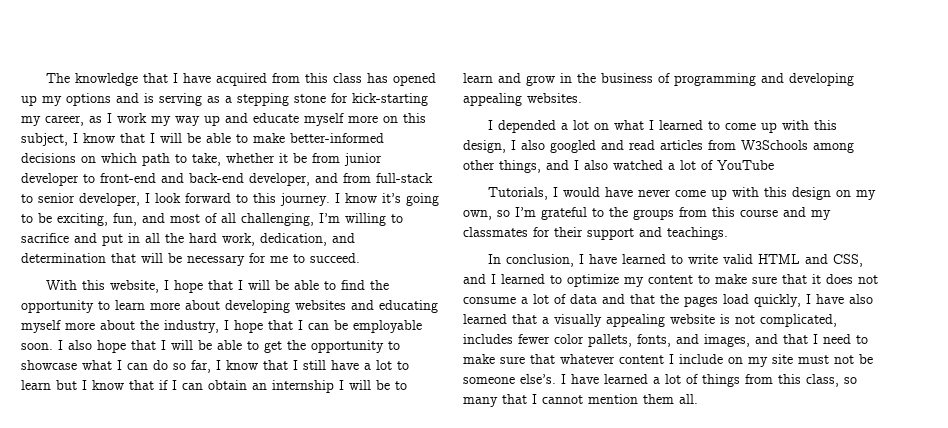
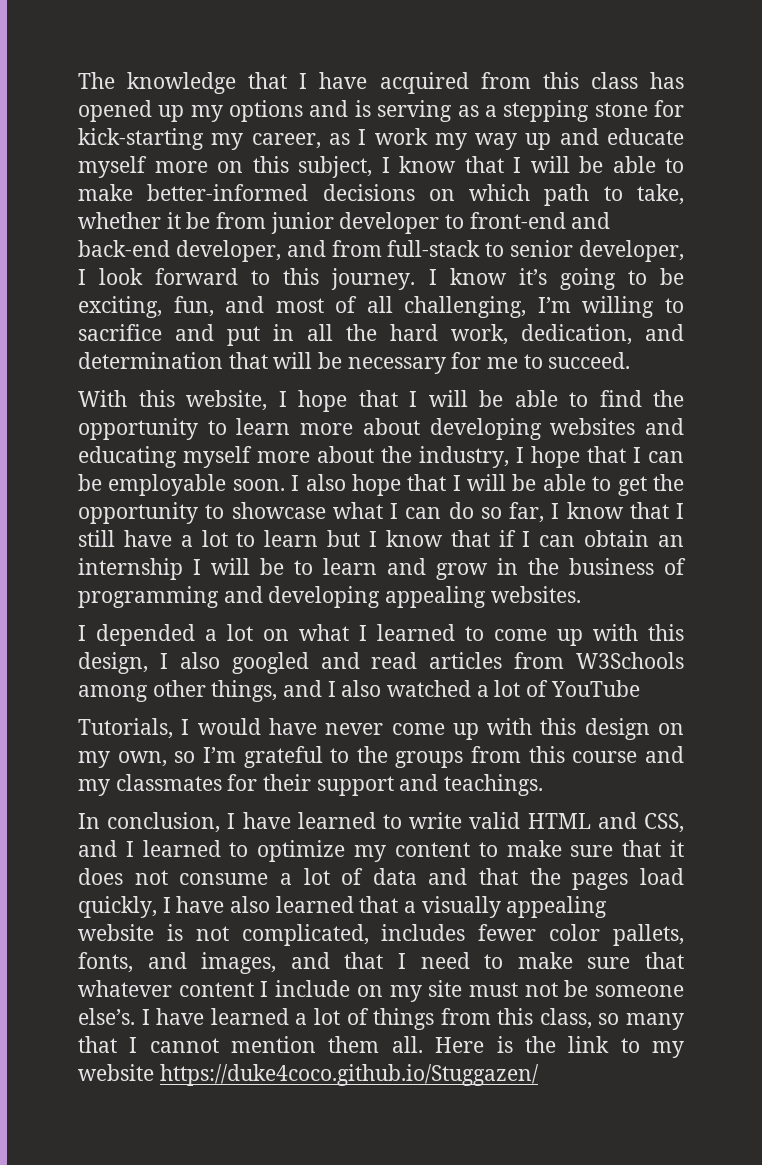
+ Here is the link to my website https://duke4coco.github.io/Stuggazen/

